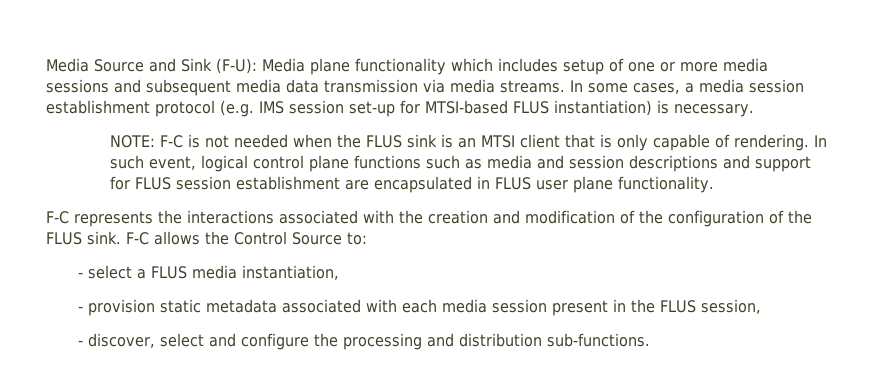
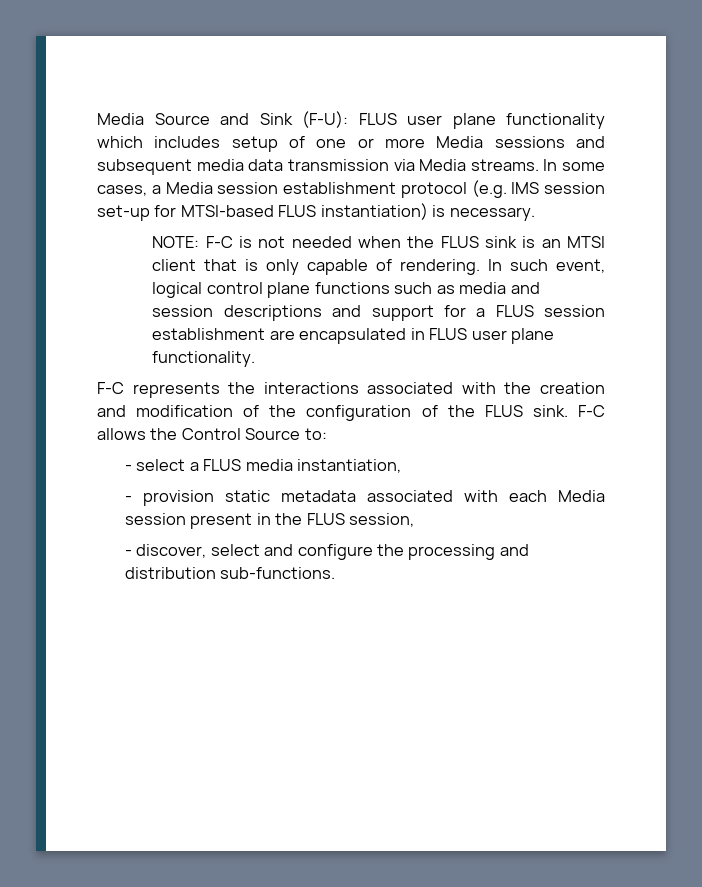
- Media Source and Sink (F-U): Media plane functionality which includes setup of one or more media sessions and subsequent media data transmission via media streams.
+ Media Source and Sink (F-U): FLUS user plane functionality which includes setup of one or more Media sessions and subsequent media data transmission via Media streams.
- In some cases, a media session establishment protocol (e.g. IMS session set-up for MTSI-based FLUS instantiation) is necessary.
+ In some cases, a Media session establishment protocol (e.g. IMS session set-up for MTSI-based FLUS instantiation) is necessary.
- In such event, logical control plane functions such as media and session descriptions and support for FLUS session establishment are encapsulated in FLUS user plane functionality.
+ In such event, logical control plane functions such as media and session descriptions and support for a FLUS session establishment are encapsulated in FLUS user plane functionality.
- - provision static metadata associated with each media session present in the FLUS session,
+ - provision static metadata associated with each Media session present in the FLUS session,

